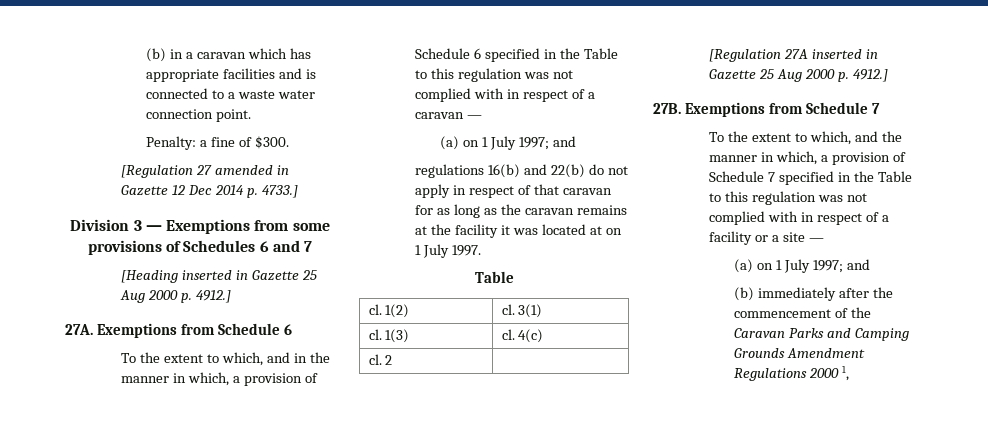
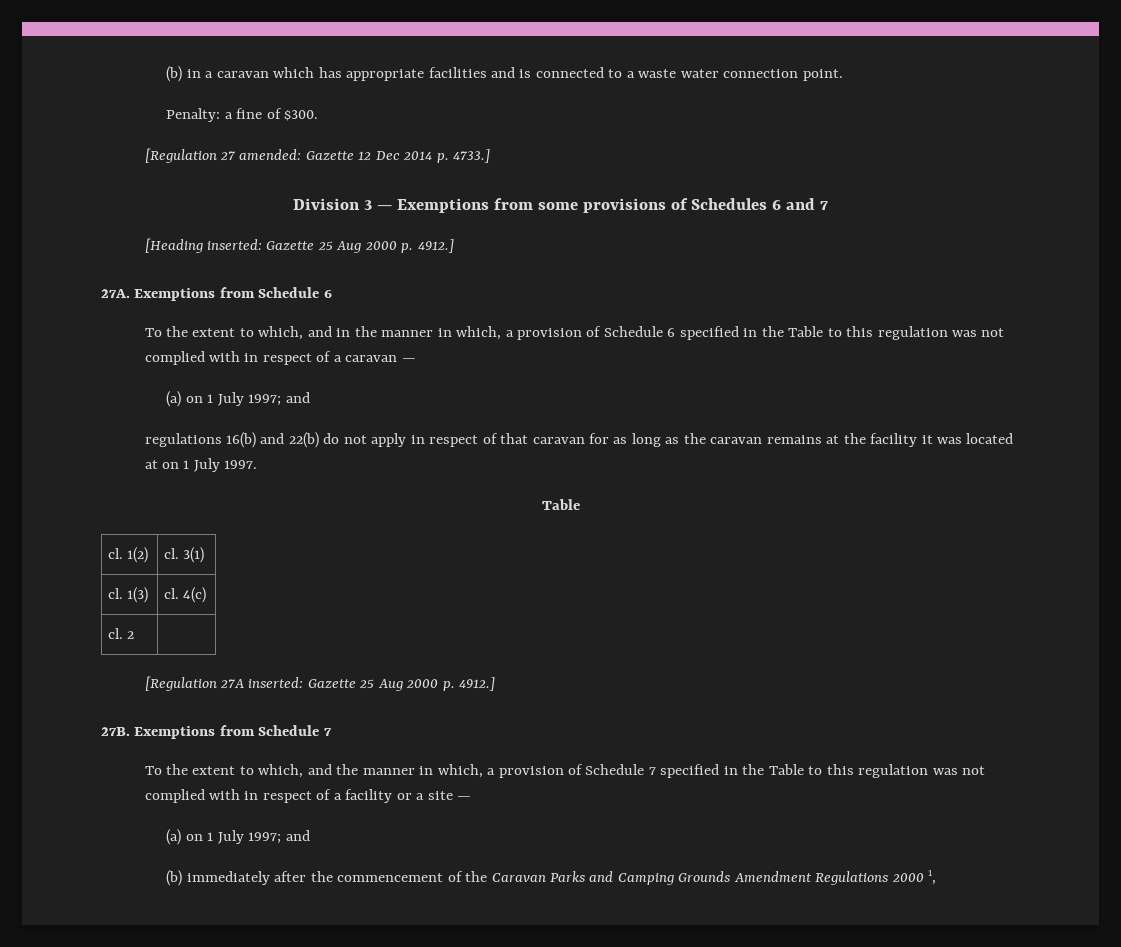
- [Regulation 27 amended in Gazette 12 Dec 2014 p. 4733.]
+ [Regulation 27 amended: Gazette 12 Dec 2014 p. 4733.]
- [Heading inserted in Gazette 25 Aug 2000 p. 4912.]
+ [Heading inserted: Gazette 25 Aug 2000 p. 4912.]
- [Regulation 27A inserted in Gazette 25 Aug 2000 p. 4912.]
+ [Regulation 27A inserted: Gazette 25 Aug 2000 p. 4912.]

